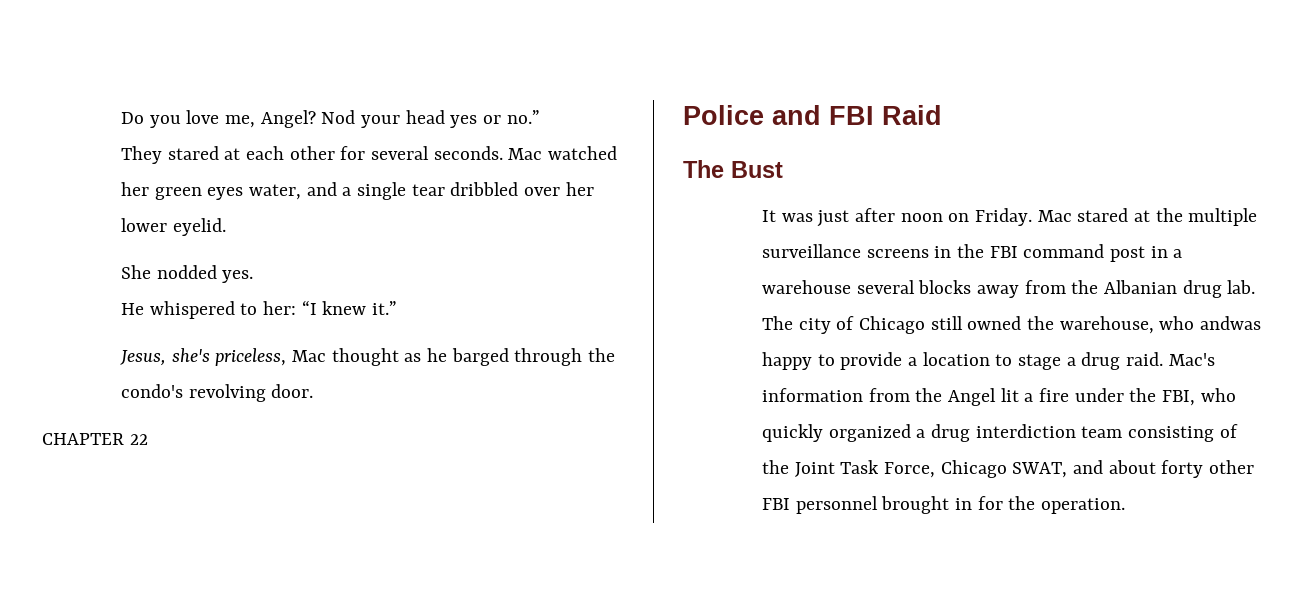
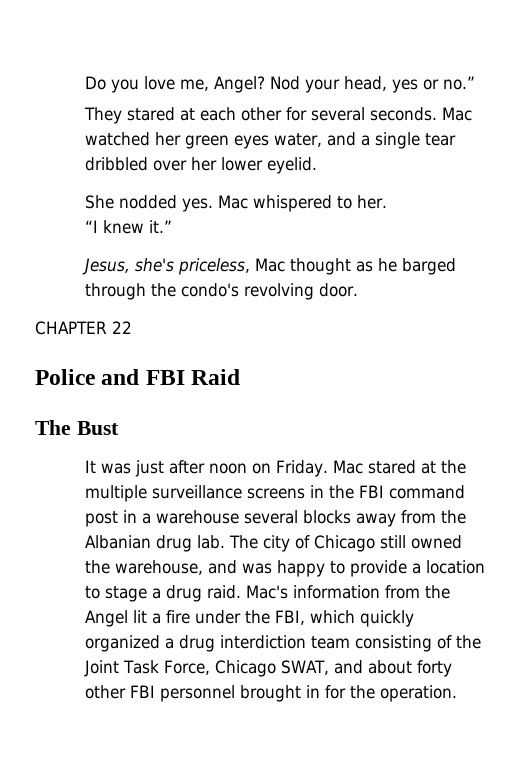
- Nod your head yes or no.”
+ Nod your head, yes or no.”
- She nodded yes.
- He whispered to her: “I knew it.”
+ She nodded yes. Mac whispered to her.
+ “I knew it.”
- The city of Chicago still owned the warehouse, who andwas happy to provide a location to stage a drug raid.
+ The city of Chicago still owned the warehouse, and was happy to provide a location to stage a drug raid.
- Mac's information from the Angel lit a fire under the FBI, who quickly organized a drug interdiction team consisting of the Joint Task Force, Chicago SWAT, and about forty other FBI personnel brought in for the operation.
+ Mac's information from the Angel lit a fire under the FBI, which quickly organized a drug interdiction team consisting of the Joint Task Force, Chicago SWAT, and about forty other FBI personnel brought in for the operation.

